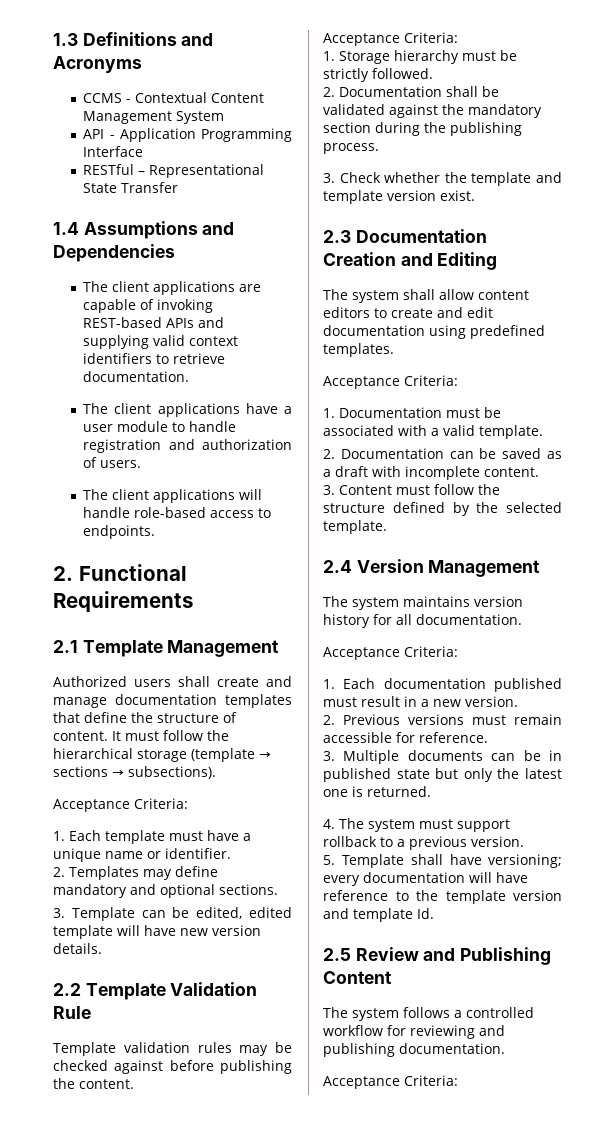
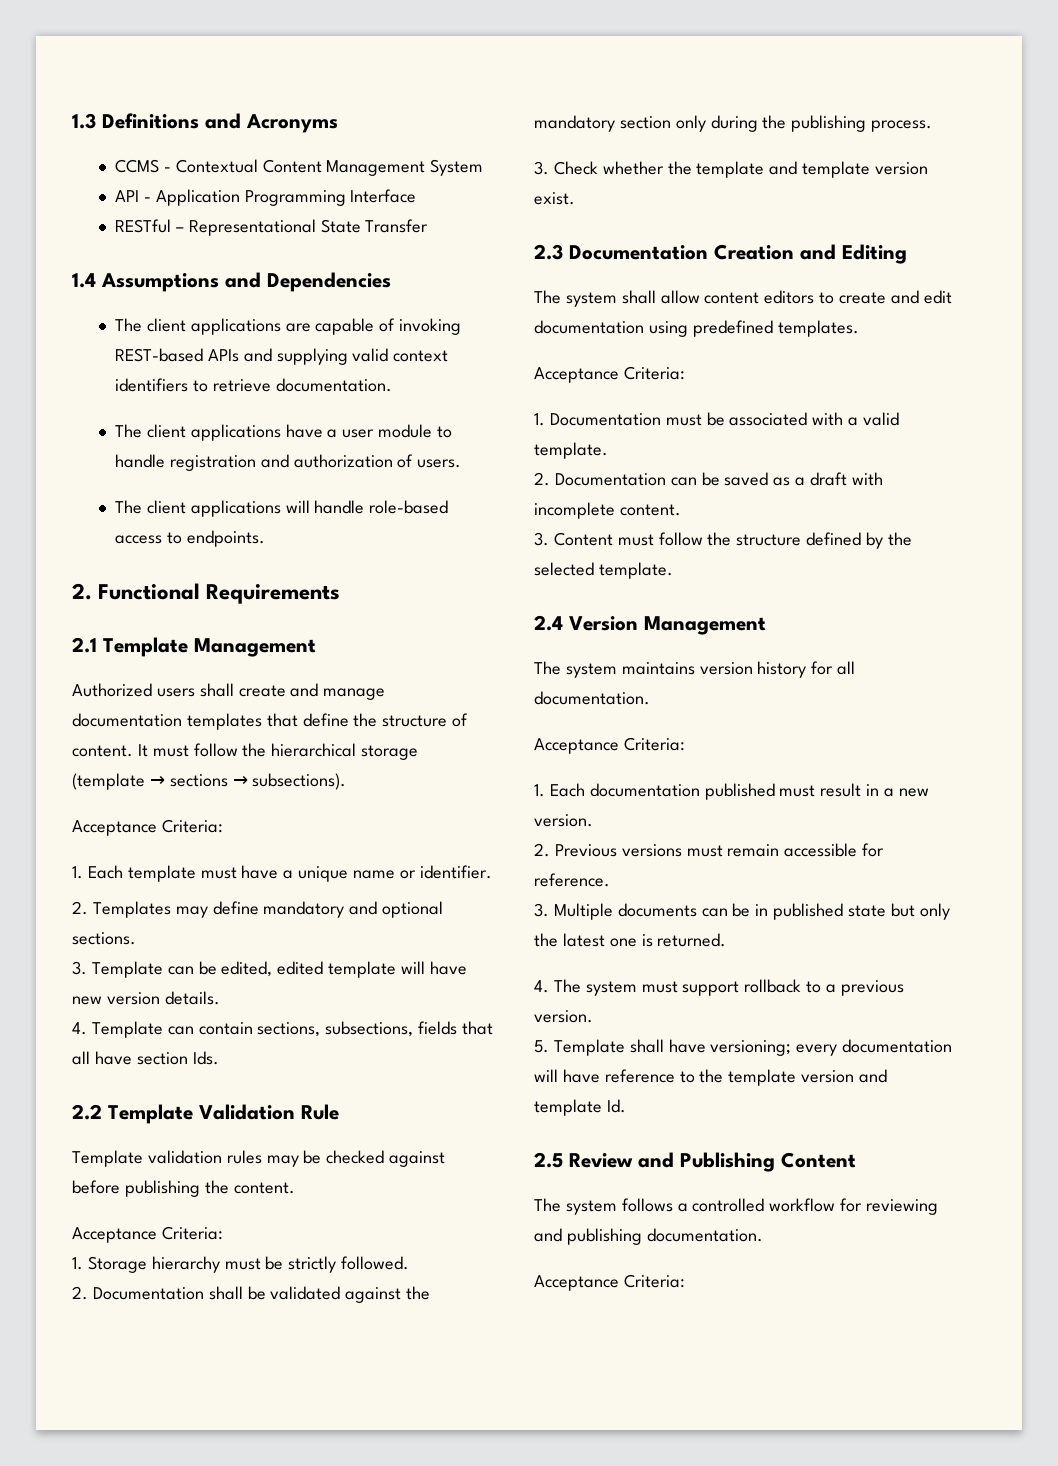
+ 4. Template can contain sections, subsections, fields that all have section Ids.
- 2. Documentation shall be validated against the mandatory section during the publishing process.
+ 2. Documentation shall be validated against the mandatory section only during the publishing process.

